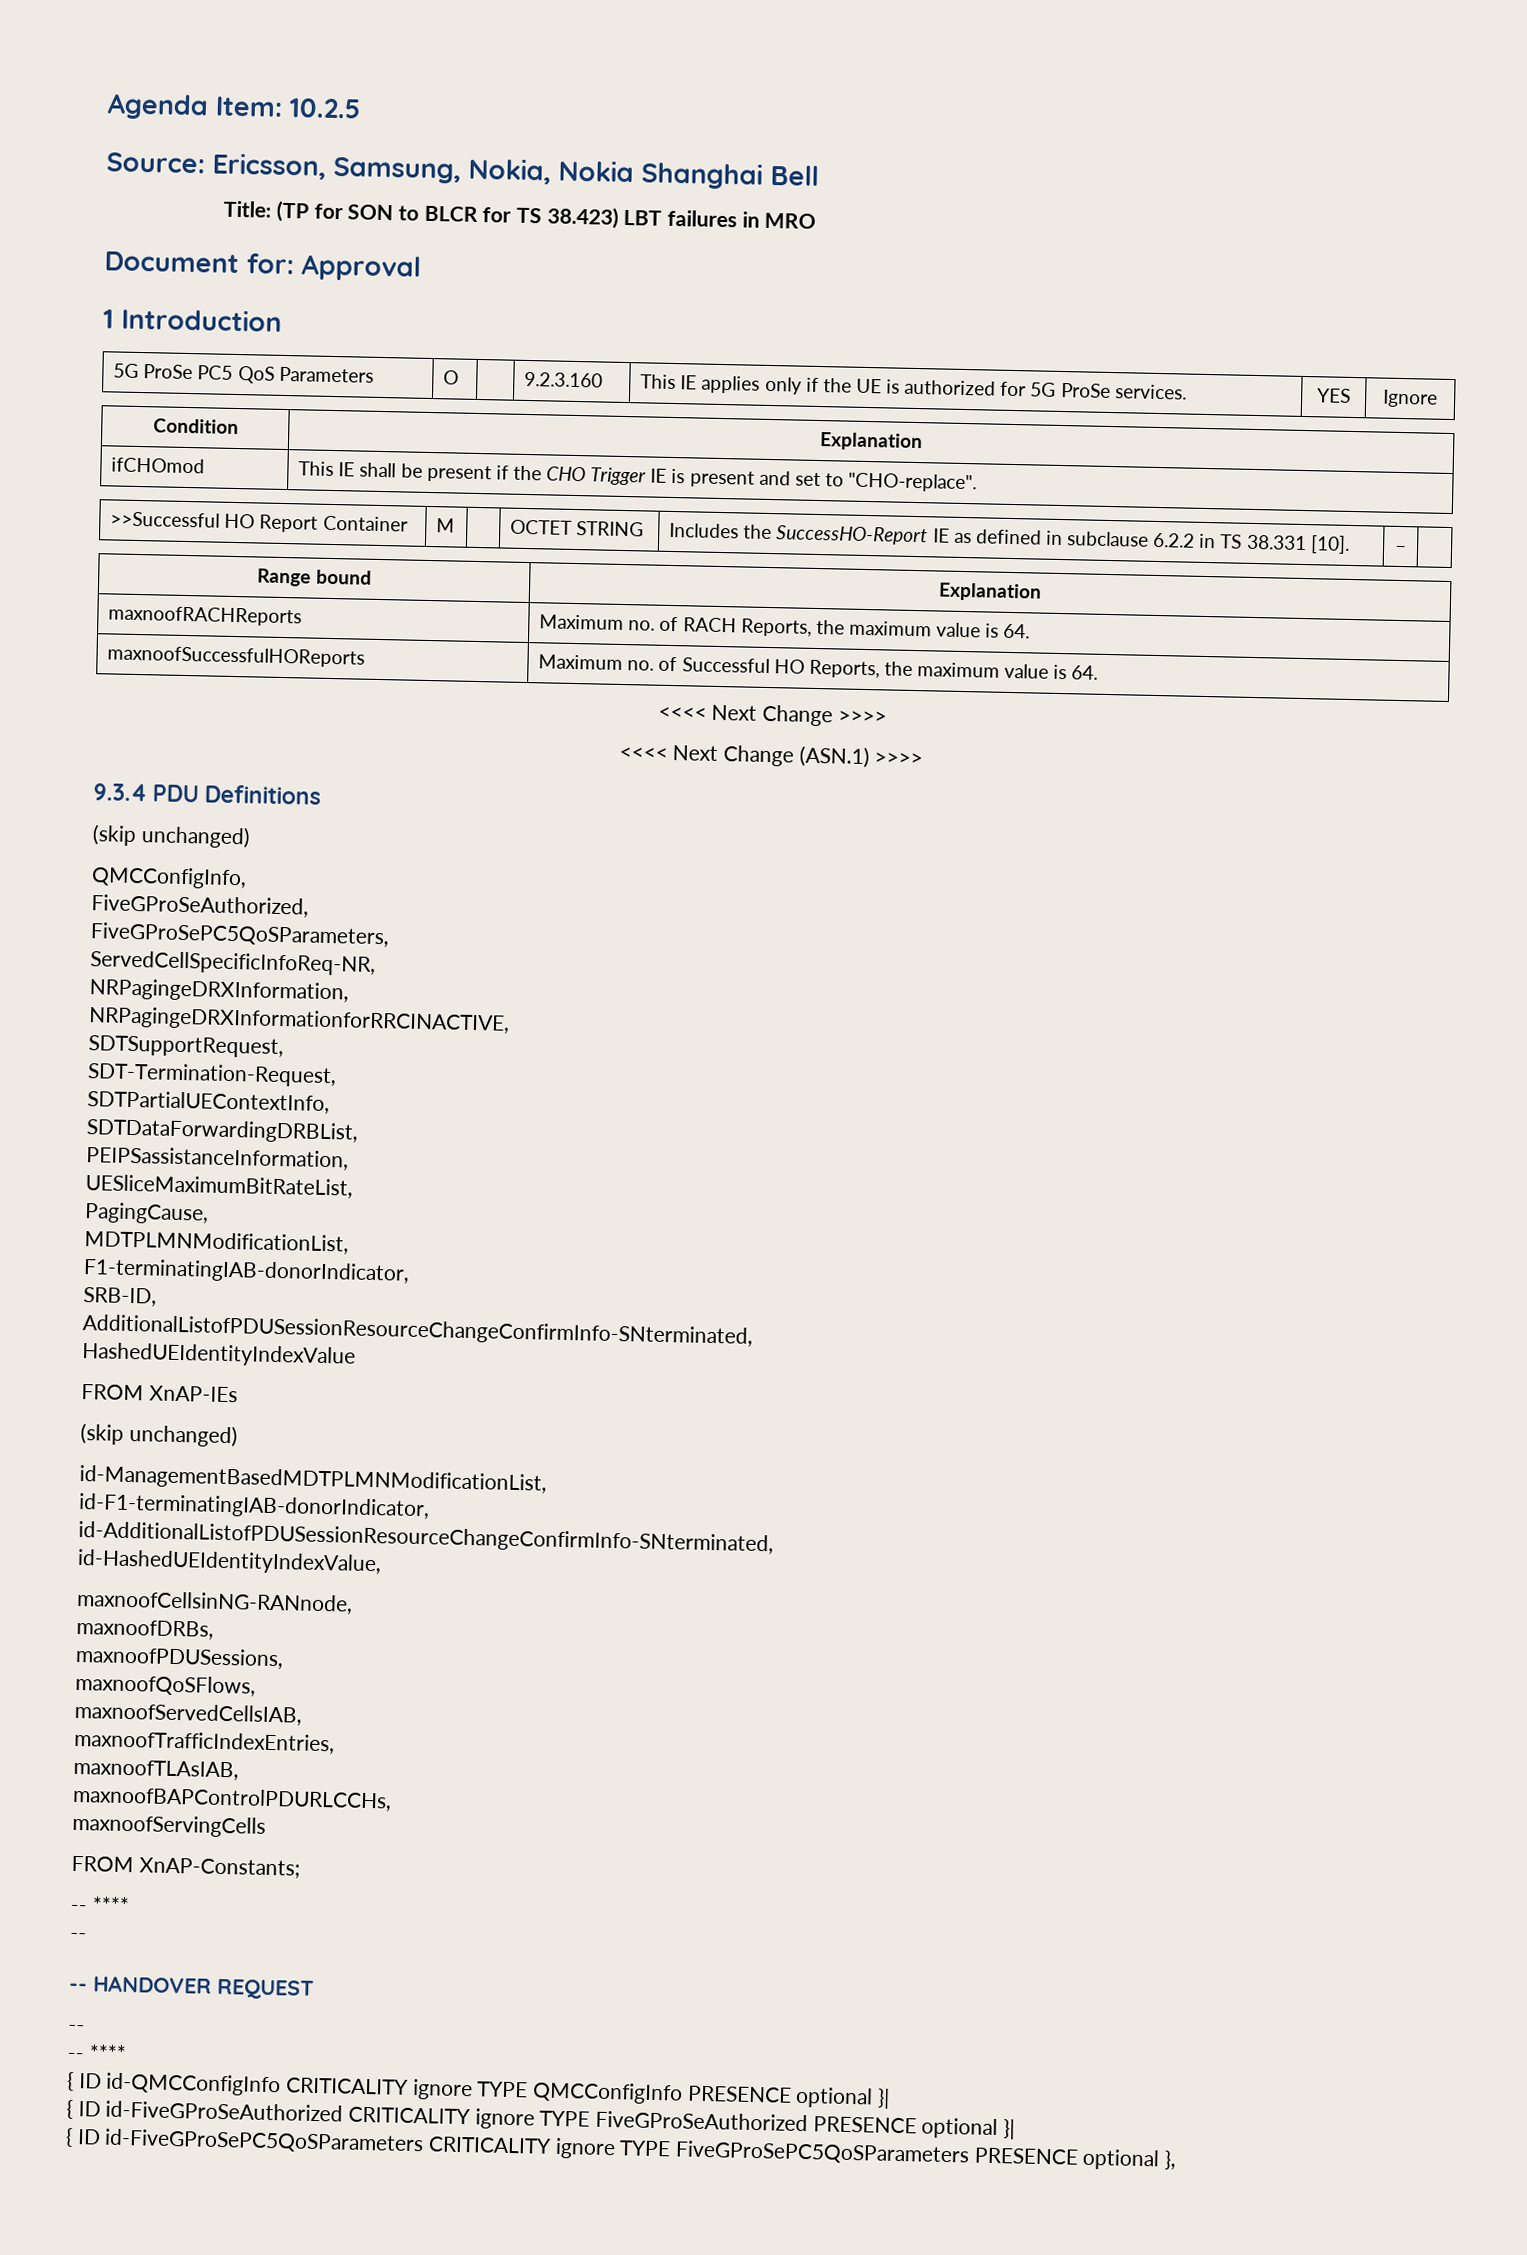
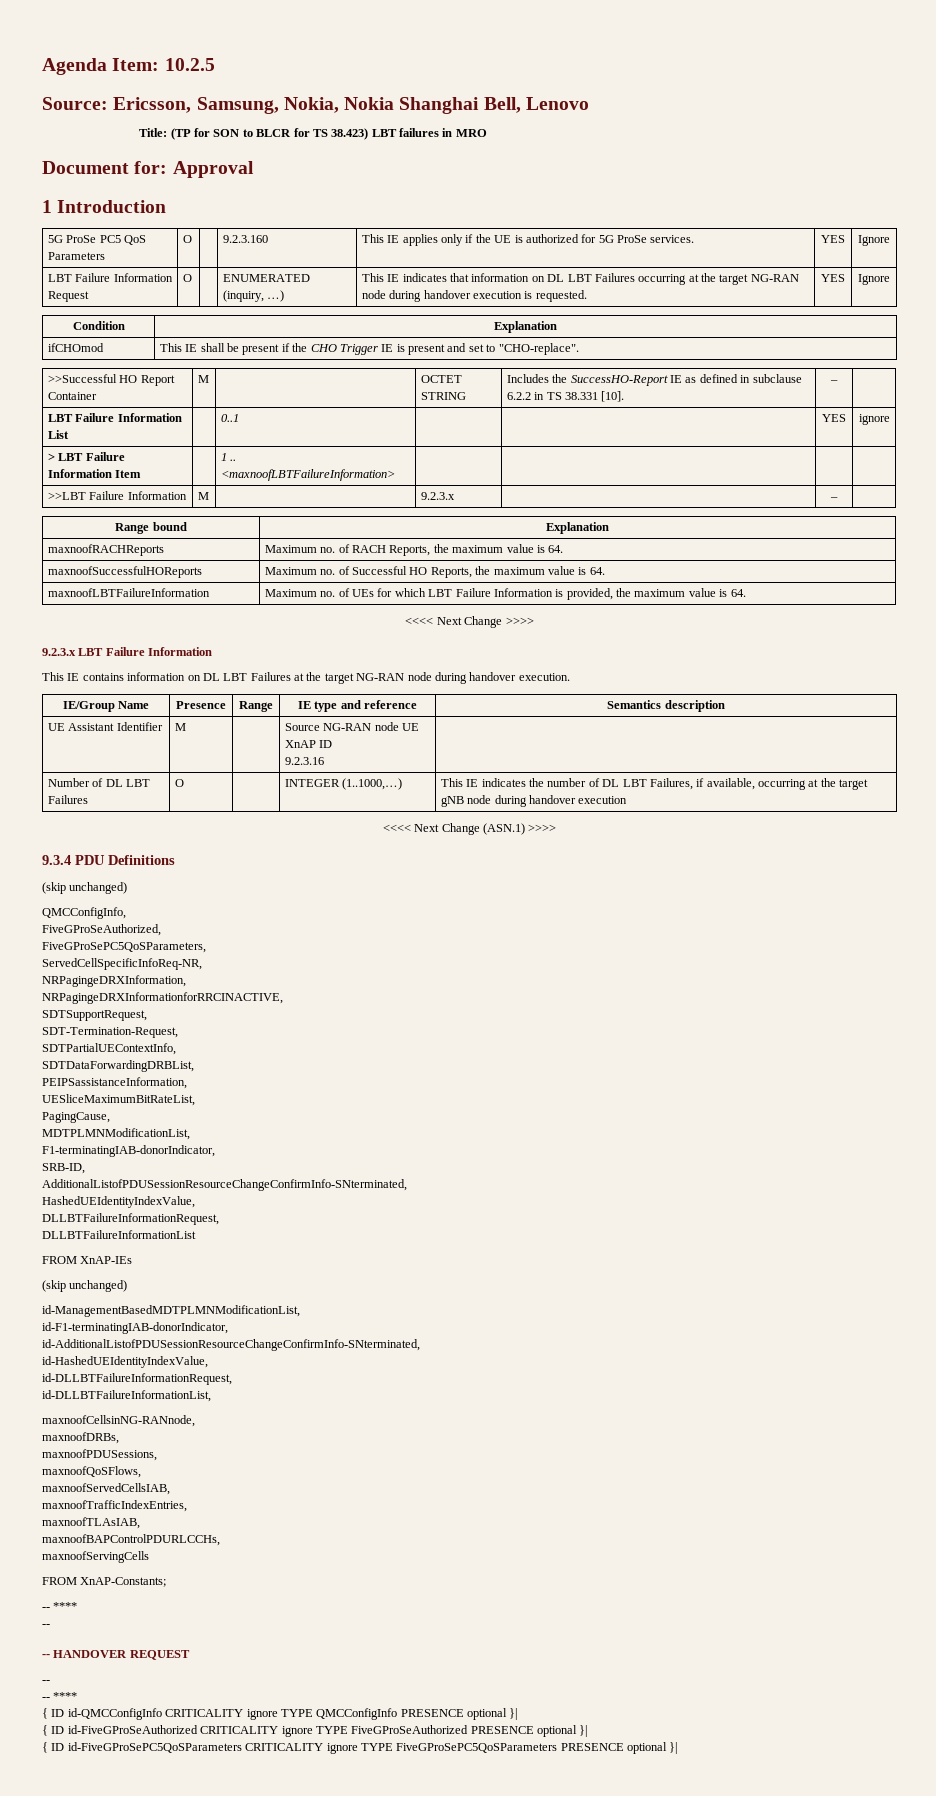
- Source: Ericsson, Samsung, Nokia, Nokia Shanghai Bell
+ Source: Ericsson, Samsung, Nokia, Nokia Shanghai Bell, Lenovo
+ LBT Failure Information Request | O | | ENUMERATED (inquiry, …) | This IE indicates that information on DL LBT Failures occurring at the target NG-RAN node during handover execution is requested. | YES | Ignore
+ LBT Failure Information List | | 0..1 | | | YES | ignore
+ > LBT Failure Information Item | | 1 .. <maxnoofLBTFailureInformation> | | | |
+ >>LBT Failure Information | M | | 9.2.3.x | | – |
+ maxnoofLBTFailureInformation | Maximum no. of UEs for which LBT Failure Information is provided, the maximum value is 64.
  <<<< Next Change >>>>
+ 9.2.3.x LBT Failure Information
+ This IE contains information on DL LBT Failures at the target NG-RAN node during handover execution.
+ IE/Group Name | Presence | Range | IE type and reference | Semantics description
+ UE Assistant Identifier | M | | Source NG-RAN node UE XnAP ID
+ 9.2.3.16 |
+ Number of DL LBT Failures | O | | INTEGER (1..1000,…) | This IE indicates the number of DL LBT Failures, if available, occurring at the target gNB node during handover execution
- HashedUEIdentityIndexValue
+ HashedUEIdentityIndexValue,
+ DLLBTFailureInformationRequest,
+ DLLBTFailureInformationList
+ id-DLLBTFailureInformationRequest,
+ id-DLLBTFailureInformationList,
- { ID id-FiveGProSePC5QoSParameters CRITICALITY ignore TYPE FiveGProSePC5QoSParameters PRESENCE optional },
+ { ID id-FiveGProSePC5QoSParameters CRITICALITY ignore TYPE FiveGProSePC5QoSParameters PRESENCE optional }|

